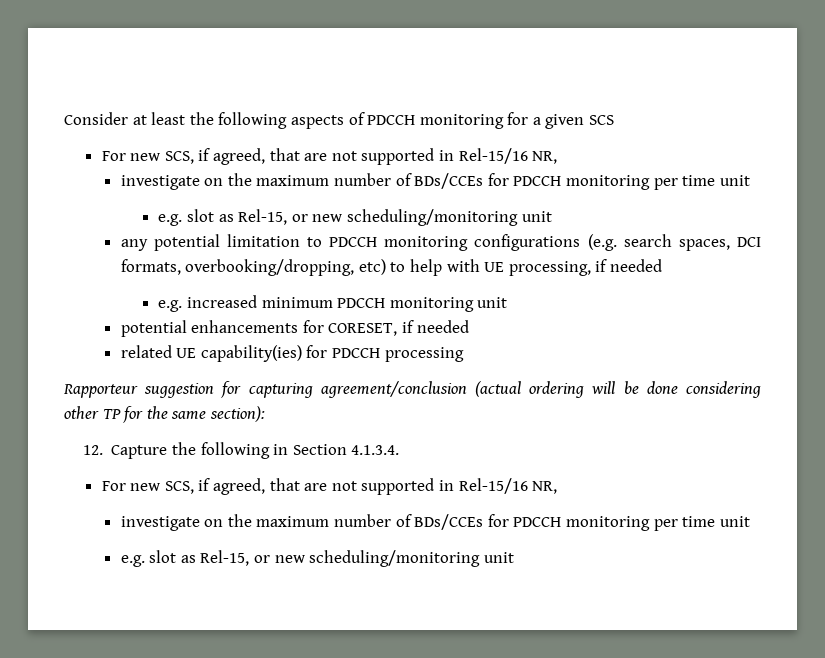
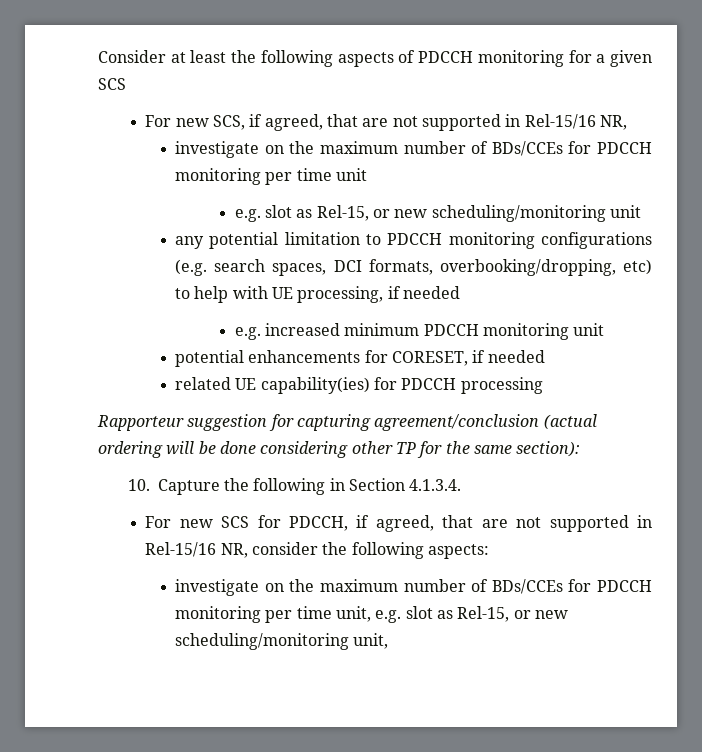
- 12. Capture the following in Section 4.1.3.4.
- For new SCS, if agreed, that are not supported in Rel-15/16 NR,
- investigate on the maximum number of BDs/CCEs for PDCCH monitoring per time unit
- e.g. slot as Rel-15, or new scheduling/monitoring unit
+ 10. Capture the following in Section 4.1.3.4.
+ For new SCS for PDCCH, if agreed, that are not supported in Rel-15/16 NR, consider the following aspects:
+ investigate on the maximum number of BDs/CCEs for PDCCH monitoring per time unit, e.g. slot as Rel-15, or new scheduling/monitoring unit,

